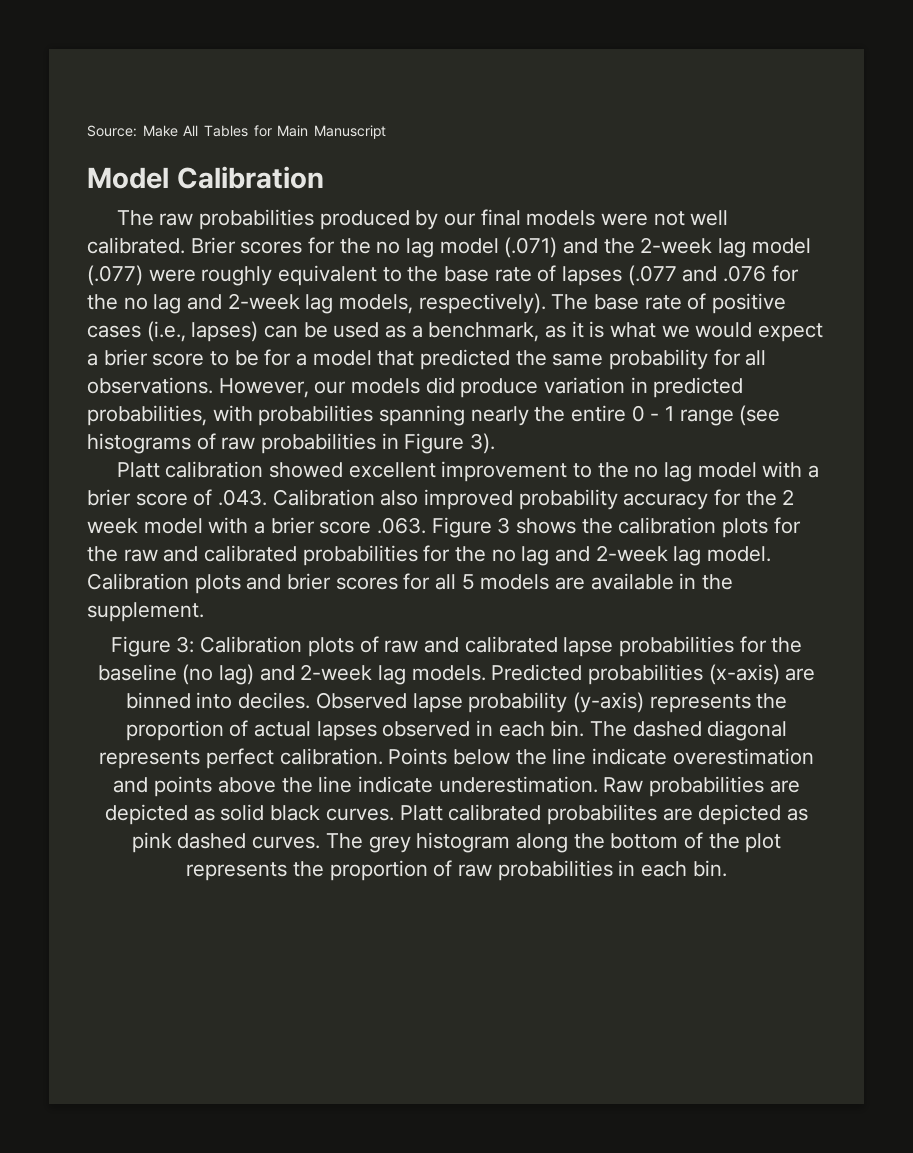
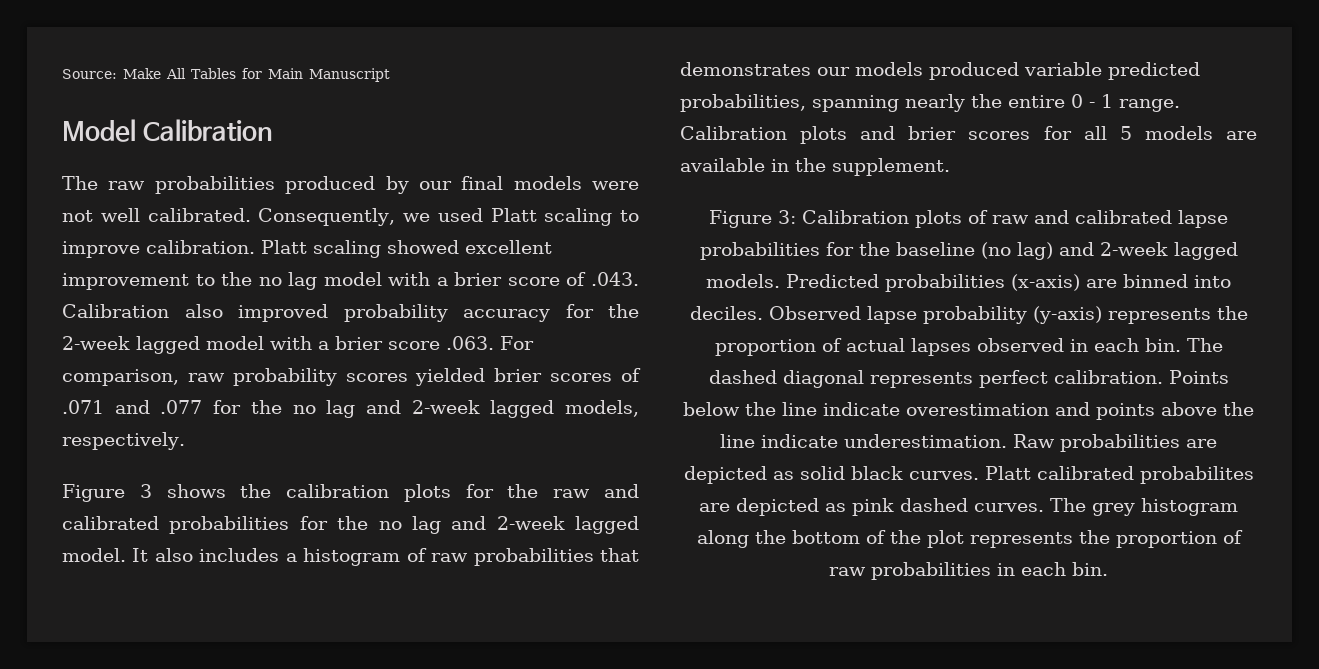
- Brier scores for the no lag model (.071) and the 2-week lag model (.077) were roughly equivalent to the base rate of lapses (.077 and .076 for the no lag and 2-week lag models, respectively). The base rate of positive cases (i.e., lapses) can be used as a benchmark, as it is what we would expect a brier score to be for a model that predicted the same probability for all observations. However, our models did produce variation in predicted probabilities, with probabilities spanning nearly the entire 0 - 1 range (see histograms of raw probabilities in Figure 3).
- Platt calibration showed excellent improvement to the no lag model with a brier score of .043. Calibration also improved probability accuracy for the 2 week model with a brier score .063. Figure 3 shows the calibration plots for the raw and calibrated probabilities for the no lag and 2-week lag model.
+ Consequently, we used Platt scaling to improve calibration. Platt scaling showed excellent improvement to the no lag model with a brier score of .043. Calibration also improved probability accuracy for the 2-week lagged model with a brier score .063. For comparison, raw probability scores yielded brier scores of .071 and .077 for the no lag and 2-week lagged models, respectively.
+ Figure 3 shows the calibration plots for the raw and calibrated probabilities for the no lag and 2-week lagged model. It also includes a histogram of raw probabilities that demonstrates our models produced variable predicted probabilities, spanning nearly the entire 0 - 1 range.
- Figure 3: Calibration plots of raw and calibrated lapse probabilities for the baseline (no lag) and 2-week lag models.
+ Figure 3: Calibration plots of raw and calibrated lapse probabilities for the baseline (no lag) and 2-week lagged models.

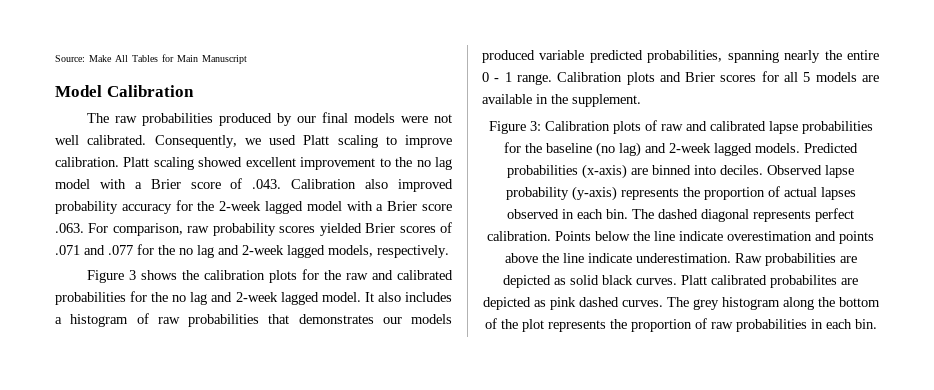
- Platt scaling showed excellent improvement to the no lag model with a brier score of .043. Calibration also improved probability accuracy for the 2-week lagged model with a brier score .063. For comparison, raw probability scores yielded brier scores of .071 and .077 for the no lag and 2-week lagged models, respectively.
+ Platt scaling showed excellent improvement to the no lag model with a Brier score of .043. Calibration also improved probability accuracy for the 2-week lagged model with a Brier score .063. For comparison, raw probability scores yielded Brier scores of .071 and .077 for the no lag and 2-week lagged models, respectively.
- Calibration plots and brier scores for all 5 models are available in the supplement.
+ Calibration plots and Brier scores for all 5 models are available in the supplement.

